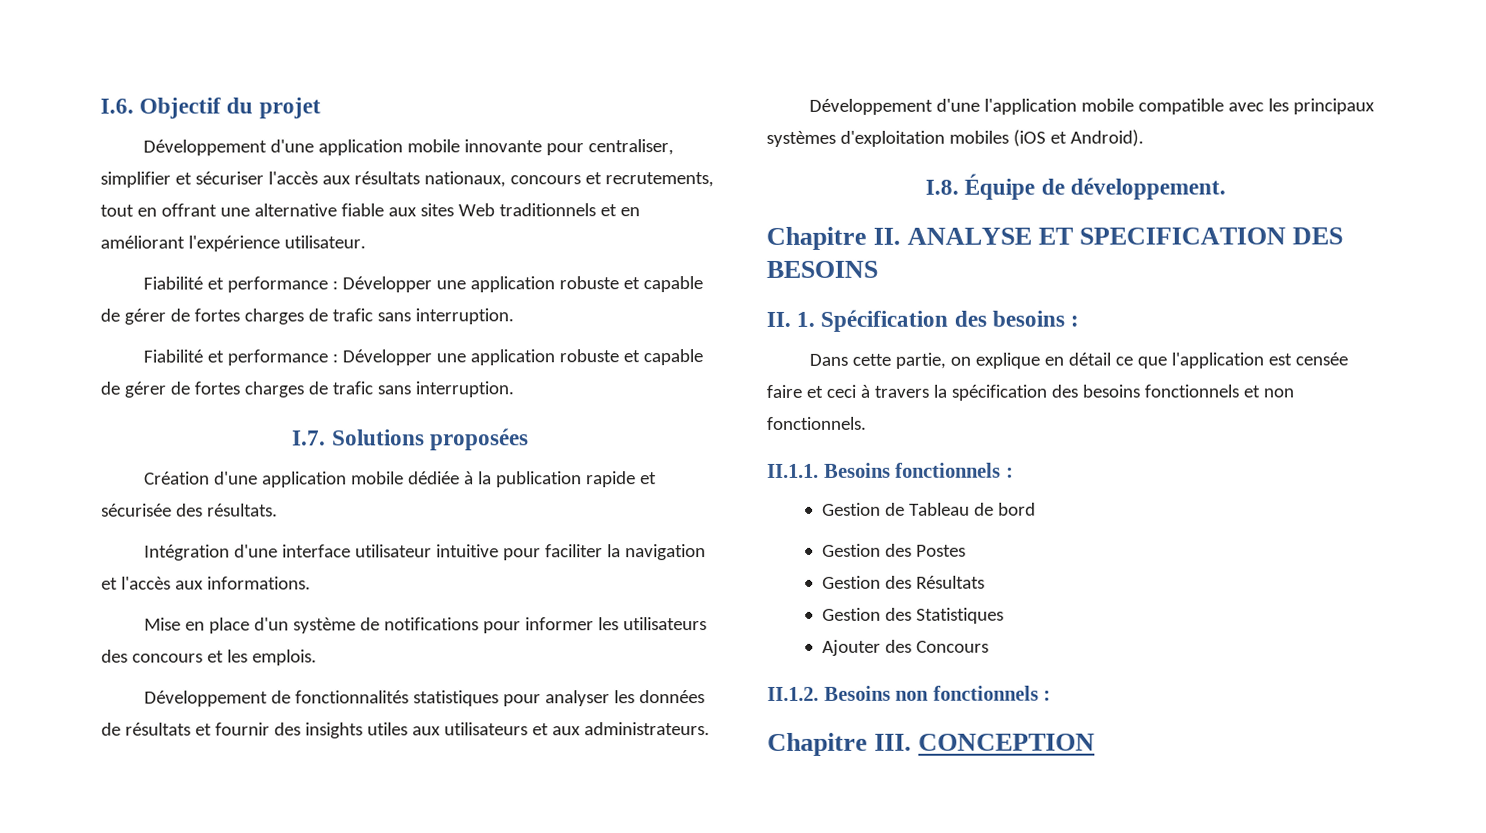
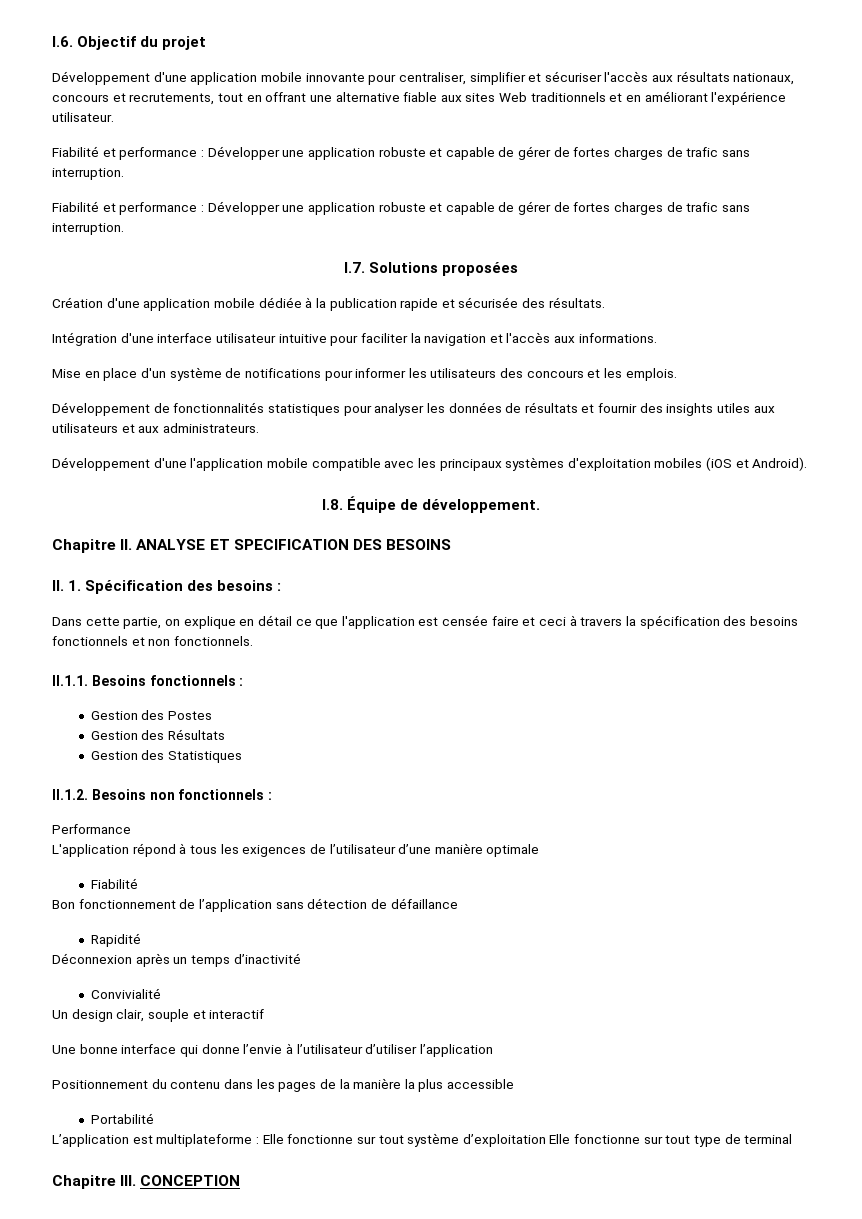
- Gestion de Tableau de bord
- Ajouter des Concours
+ Performance
+ L'application répond à tous les exigences de l’utilisateur d’une manière optimale
+ Fiabilité
+ Bon fonctionnement de l’application sans détection de défaillance
+ Rapidité
+ Déconnexion après un temps d’inactivité
+ Convivialité
+ Un design clair, souple et interactif
+ Une bonne interface qui donne l’envie à l’utilisateur d’utiliser l’application
+ Positionnement du contenu dans les pages de la manière la plus accessible
+ Portabilité
+ L’application est multiplateforme : Elle fonctionne sur tout système d’exploitation Elle fonctionne sur tout type de terminal

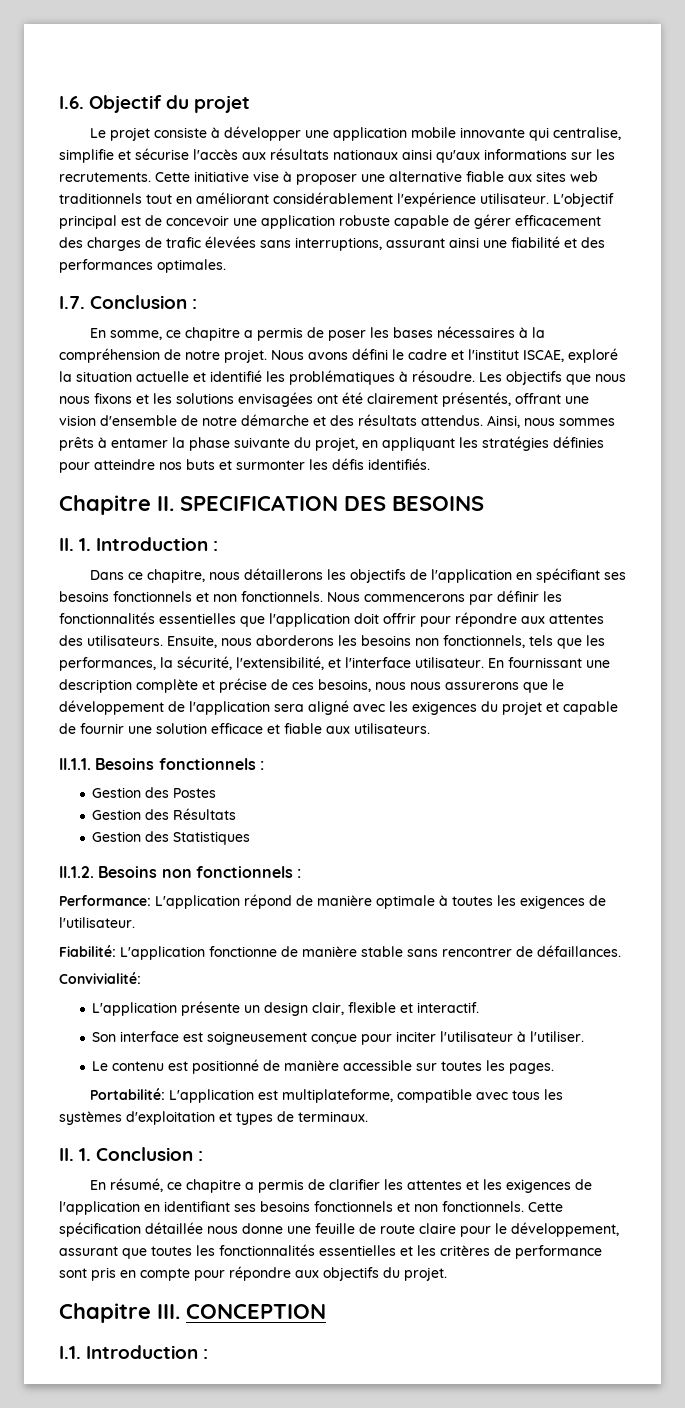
- Développement d'une application mobile innovante pour centraliser, simplifier et sécuriser l'accès aux résultats nationaux, concours et recrutements, tout en offrant une alternative fiable aux sites Web traditionnels et en améliorant l'expérience utilisateur.
- Fiabilité et performance : Développer une application robuste et capable de gérer de fortes charges de trafic sans interruption.
- Fiabilité et performance : Développer une application robuste et capable de gérer de fortes charges de trafic sans interruption.
- I.7. Solutions proposées
- Création d'une application mobile dédiée à la publication rapide et sécurisée des résultats.
- Intégration d'une interface utilisateur intuitive pour faciliter la navigation et l'accès aux informations.
- Mise en place d'un système de notifications pour informer les utilisateurs des concours et les emplois.
- Développement de fonctionnalités statistiques pour analyser les données de résultats et fournir des insights utiles aux utilisateurs et aux administrateurs.
- Développement d'une l'application mobile compatible avec les principaux systèmes d'exploitation mobiles (iOS et Android).
- I.8. Équipe de développement.
+ Le projet consiste à développer une application mobile innovante qui centralise, simplifie et sécurise l'accès aux résultats nationaux ainsi qu'aux informations sur les recrutements. Cette initiative vise à proposer une alternative fiable aux sites web traditionnels tout en améliorant considérablement l'expérience utilisateur. L'objectif principal est de concevoir une application robuste capable de gérer efficacement des charges de trafic élevées sans interruptions, assurant ainsi une fiabilité et des performances optimales.
+ I.7. Conclusion :
+ En somme, ce chapitre a permis de poser les bases nécessaires à la compréhension de notre projet. Nous avons défini le cadre et l'institut ISCAE, exploré la situation actuelle et identifié les problématiques à résoudre. Les objectifs que nous nous fixons et les solutions envisagées ont été clairement présentés, offrant une vision d'ensemble de notre démarche et des résultats attendus. Ainsi, nous sommes prêts à entamer la phase suivante du projet, en appliquant les stratégies définies pour atteindre nos buts et surmonter les défis identifiés.
- Chapitre II. ANALYSE ET SPECIFICATION DES BESOINS
+ Chapitre II. SPECIFICATION DES BESOINS
- II. 1. Spécification des besoins :
+ II. 1. Introduction :
- Dans cette partie, on explique en détail ce que l'application est censée faire et ceci à travers la spécification des besoins fonctionnels et non fonctionnels.
+ Dans ce chapitre, nous détaillerons les objectifs de l'application en spécifiant ses besoins fonctionnels et non fonctionnels. Nous commencerons par définir les fonctionnalités essentielles que l'application doit offrir pour répondre aux attentes des utilisateurs. Ensuite, nous aborderons les besoins non fonctionnels, tels que les performances, la sécurité, l'extensibilité, et l'interface utilisateur. En fournissant une description complète et précise de ces besoins, nous nous assurerons que le développement de l'application sera aligné avec les exigences du projet et capable de fournir une solution efficace et fiable aux utilisateurs.
- Performance
- L'application répond à tous les exigences de l’utilisateur d’une manière optimale
- Fiabilité
- Bon fonctionnement de l’application sans détection de défaillance
- Rapidité
- Déconnexion après un temps d’inactivité
- Convivialité
- Un design clair, souple et interactif
- Une bonne interface qui donne l’envie à l’utilisateur d’utiliser l’application
- Positionnement du contenu dans les pages de la manière la plus accessible
- Portabilité
- L’application est multiplateforme : Elle fonctionne sur tout système d’exploitation Elle fonctionne sur tout type de terminal
+ Performance: L'application répond de manière optimale à toutes les exigences de l'utilisateur.
+ Fiabilité: L'application fonctionne de manière stable sans rencontrer de défaillances.
+ Convivialité:
+ L'application présente un design clair, flexible et interactif.
+ Son interface est soigneusement conçue pour inciter l'utilisateur à l'utiliser.
+ Le contenu est positionné de manière accessible sur toutes les pages.
+ Portabilité: L'application est multiplateforme, compatible avec tous les systèmes d'exploitation et types de terminaux.
+ II. 1. Conclusion :
+ En résumé, ce chapitre a permis de clarifier les attentes et les exigences de l'application en identifiant ses besoins fonctionnels et non fonctionnels. Cette spécification détaillée nous donne une feuille de route claire pour le développement, assurant que toutes les fonctionnalités essentielles et les critères de performance sont pris en compte pour répondre aux objectifs du projet.
+ I.1. Introduction :

